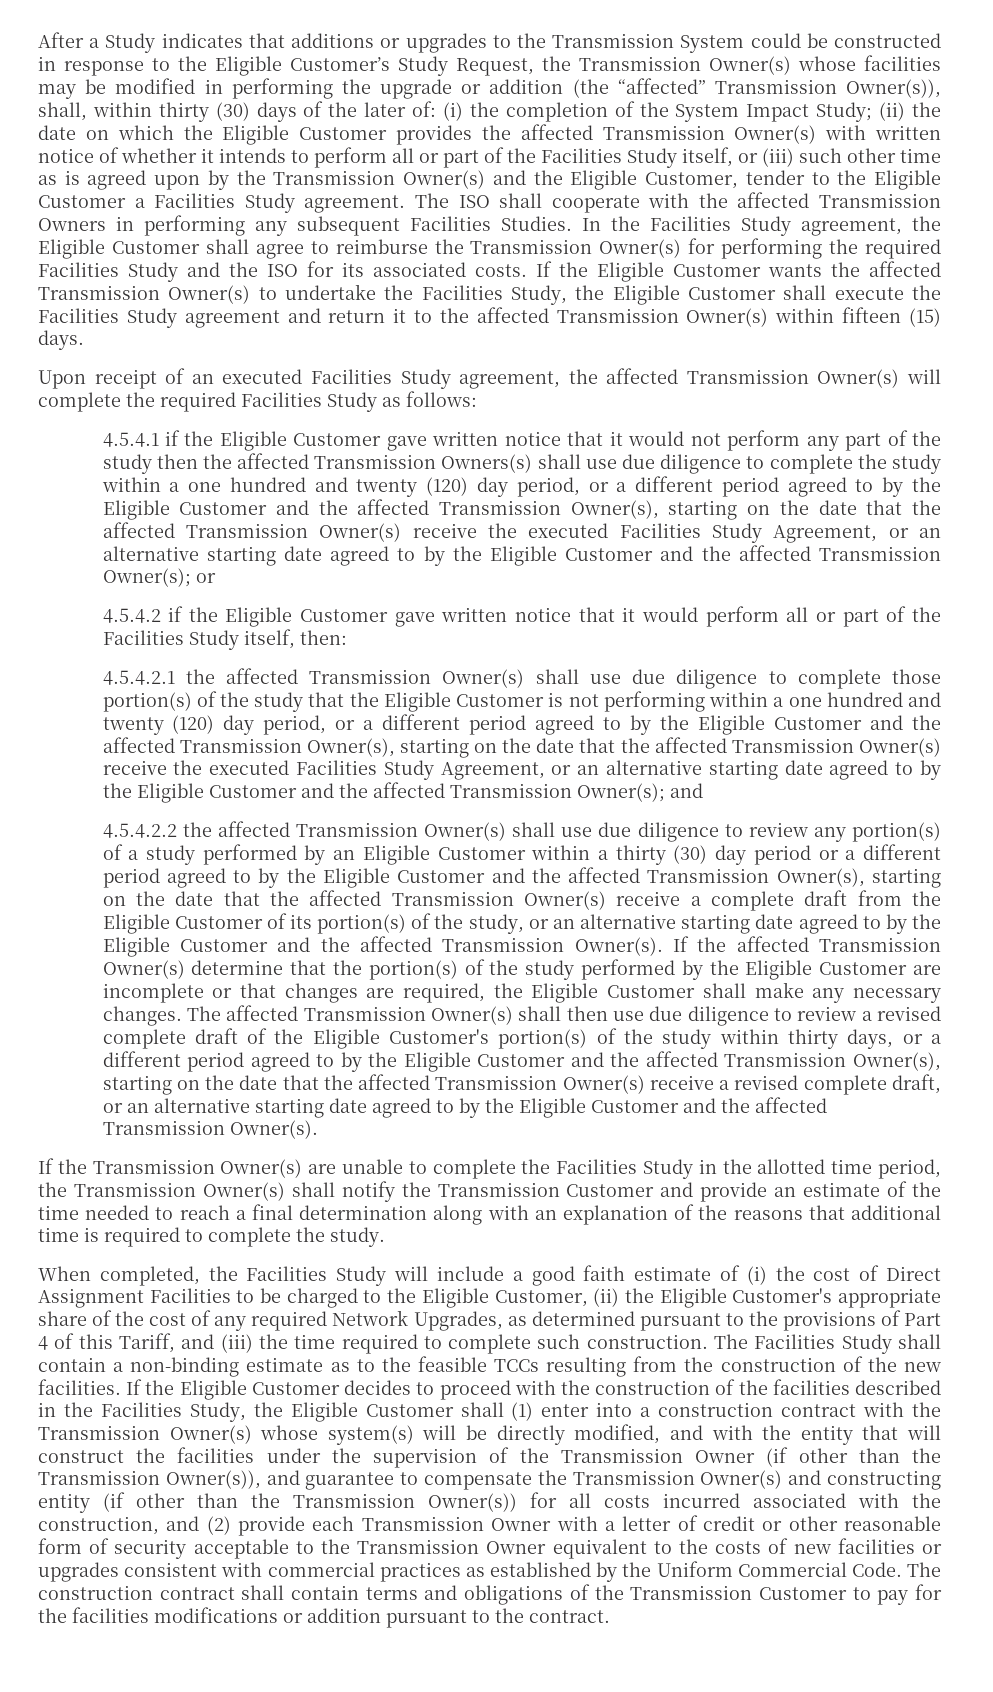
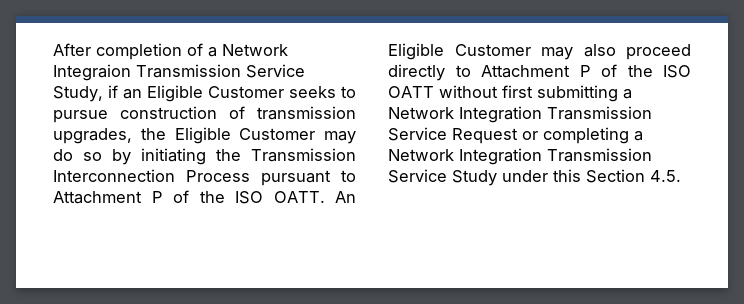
- After a Study indicates that additions or upgrades to the Transmission System could be constructed in response to the Eligible Customer’s Study Request, the Transmission Owner(s) whose facilities may be modified in performing the upgrade or addition (the “affected” Transmission Owner(s)), shall, within thirty (30) days of the later of: (i) the completion of the System Impact Study; (ii) the date on which the Eligible Customer provides the affected Transmission Owner(s) with written notice of whether it intends to perform all or part of the Facilities Study itself, or (iii) such other time as is agreed upon by the Transmission Owner(s) and the Eligible Customer, tender to the Eligible Customer a Facilities Study agreement. The ISO shall cooperate with the affected Transmission Owners in performing any subsequent Facilities Studies. In the Facilities Study agreement, the Eligible Customer shall agree to reimburse the Transmission Owner(s) for performing the required Facilities Study and the ISO for its associated costs. If the Eligible Customer wants the affected Transmission Owner(s) to undertake the Facilities Study, the Eligible Customer shall execute the Facilities Study agreement and return it to the affected Transmission Owner(s) within fifteen (15) days.
- Upon receipt of an executed Facilities Study agreement, the affected Transmission Owner(s) will complete the required Facilities Study as follows:
- 4.5.4.1 if the Eligible Customer gave written notice that it would not perform any part of the study then the affected Transmission Owners(s) shall use due diligence to complete the study within a one hundred and twenty (120) day period, or a different period agreed to by the Eligible Customer and the affected Transmission Owner(s), starting on the date that the affected Transmission Owner(s) receive the executed Facilities Study Agreement, or an alternative starting date agreed to by the Eligible Customer and the affected Transmission Owner(s); or
- 4.5.4.2 if the Eligible Customer gave written notice that it would perform all or part of the Facilities Study itself, then:
- 4.5.4.2.1 the affected Transmission Owner(s) shall use due diligence to complete those portion(s) of the study that the Eligible Customer is not performing within a one hundred and twenty (120) day period, or a different period agreed to by the Eligible Customer and the affected Transmission Owner(s), starting on the date that the affected Transmission Owner(s) receive the executed Facilities Study Agreement, or an alternative starting date agreed to by the Eligible Customer and the affected Transmission Owner(s); and
- 4.5.4.2.2 the affected Transmission Owner(s) shall use due diligence to review any portion(s) of a study performed by an Eligible Customer within a thirty (30) day period or a different period agreed to by the Eligible Customer and the affected Transmission Owner(s), starting on the date that the affected Transmission Owner(s) receive a complete draft from the Eligible Customer of its portion(s) of the study, or an alternative starting date agreed to by the Eligible Customer and the affected Transmission Owner(s). If the affected Transmission Owner(s) determine that the portion(s) of the study performed by the Eligible Customer are incomplete or that changes are required, the Eligible Customer shall make any necessary changes. The affected Transmission Owner(s) shall then use due diligence to review a revised complete draft of the Eligible Customer's portion(s) of the study within thirty days, or a different period agreed to by the Eligible Customer and the affected Transmission Owner(s), starting on the date that the affected Transmission Owner(s) receive a revised complete draft, or an alternative starting date agreed to by the Eligible Customer and the affected Transmission Owner(s).
- If the Transmission Owner(s) are unable to complete the Facilities Study in the allotted time period, the Transmission Owner(s) shall notify the Transmission Customer and provide an estimate of the time needed to reach a final determination along with an explanation of the reasons that additional time is required to complete the study.
- When completed, the Facilities Study will include a good faith estimate of (i) the cost of Direct Assignment Facilities to be charged to the Eligible Customer, (ii) the Eligible Customer's appropriate share of the cost of any required Network Upgrades, as determined pursuant to the provisions of Part 4 of this Tariff, and (iii) the time required to complete such construction. The Facilities Study shall contain a non-binding estimate as to the feasible TCCs resulting from the construction of the new facilities. If the Eligible Customer decides to proceed with the construction of the facilities described in the Facilities Study, the Eligible Customer shall (1) enter into a construction contract with the Transmission Owner(s) whose system(s) will be directly modified, and with the entity that will construct the facilities under the supervision of the Transmission Owner (if other than the Transmission Owner(s)), and guarantee to compensate the Transmission Owner(s) and constructing entity (if other than the Transmission Owner(s)) for all costs incurred associated with the construction, and (2) provide each Transmission Owner with a letter of credit or other reasonable form of security acceptable to the Transmission Owner equivalent to the costs of new facilities or upgrades consistent with commercial practices as established by the Uniform Commercial Code. The construction contract shall contain terms and obligations of the Transmission Customer to pay for the facilities modifications or addition pursuant to the contract.
+ After completion of a Network Integraion Transmission Service Study, if an Eligible Customer seeks to pursue construction of transmission upgrades, the Eligible Customer may do so by initiating the Transmission Interconnection Process pursuant to Attachment P of the ISO OATT. An Eligible Customer may also proceed directly to Attachment P of the ISO OATT without first submitting a Network Integration Transmission Service Request or completing a Network Integration Transmission Service Study under this Section 4.5.

